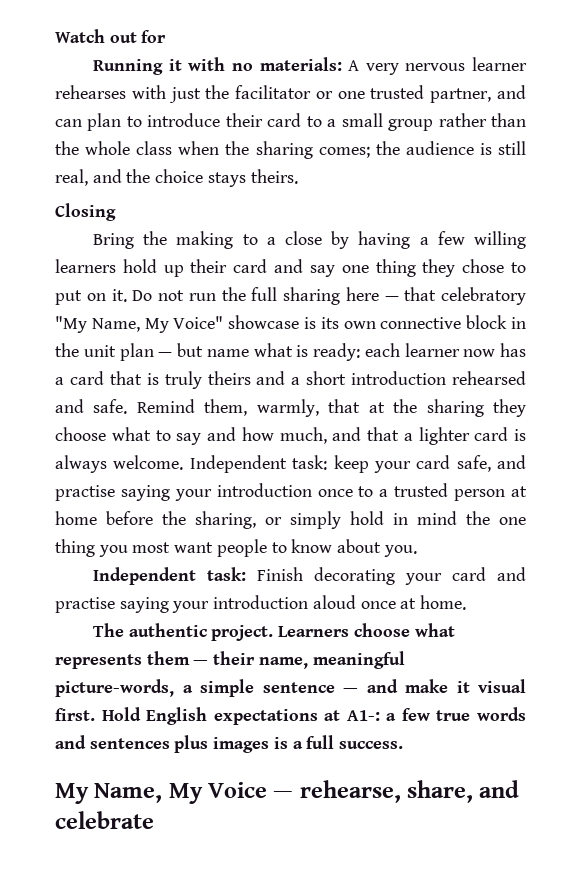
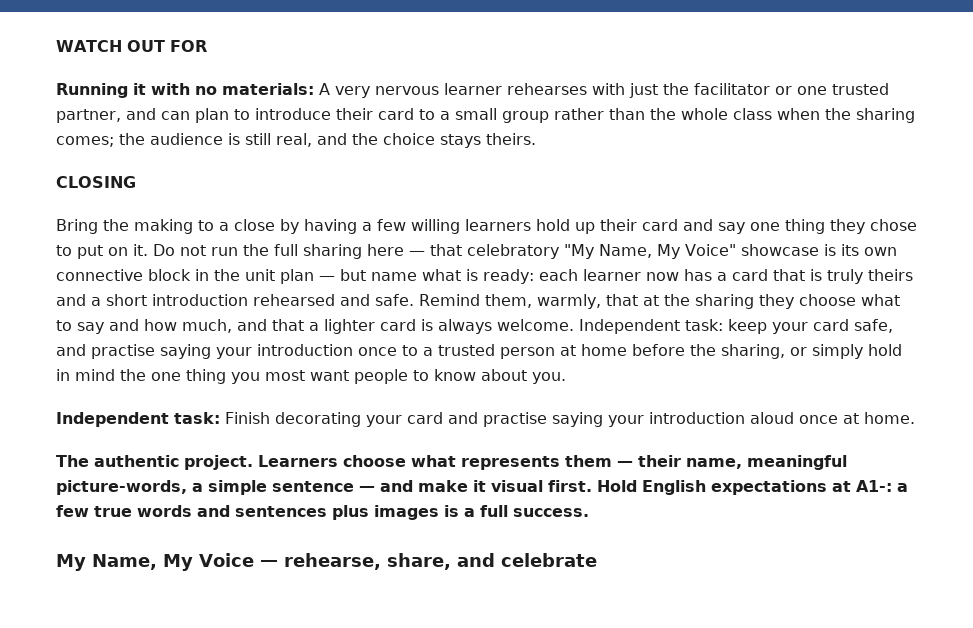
- Watch out for
+ WATCH OUT FOR
- Closing
+ CLOSING

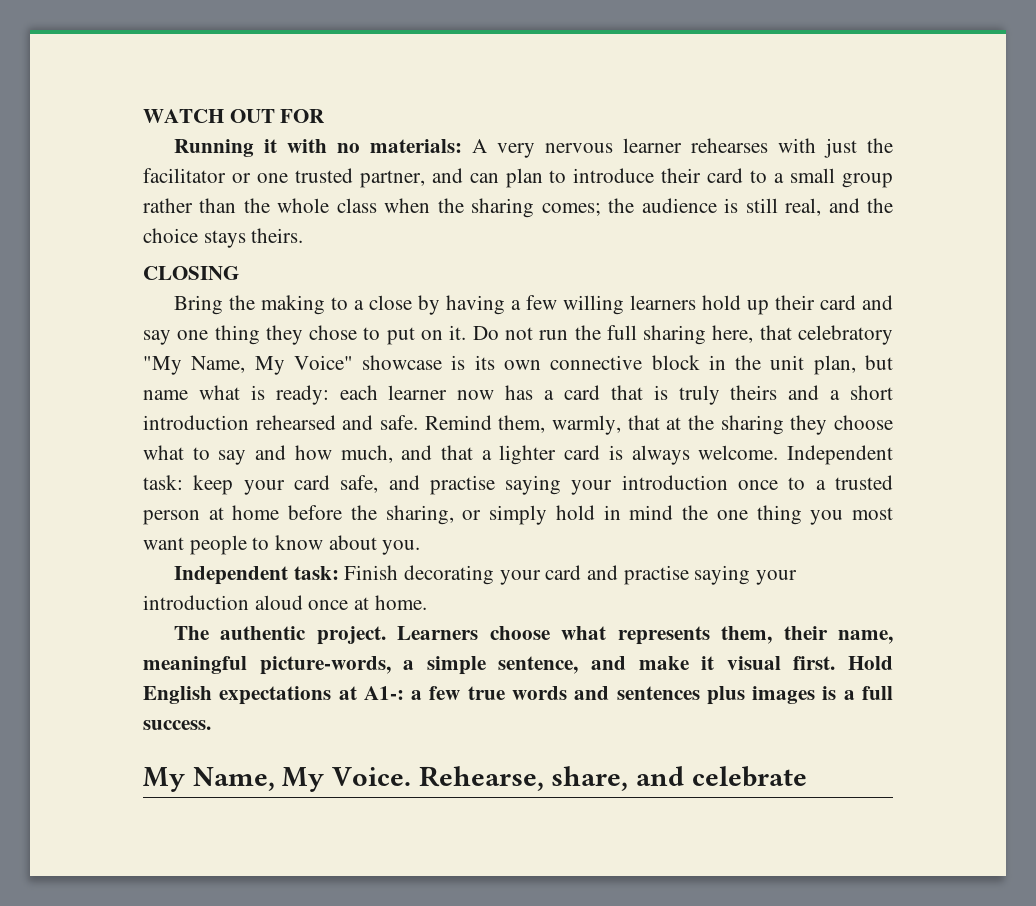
- Do not run the full sharing here — that celebratory "My Name, My Voice" showcase is its own connective block in the unit plan — but name what is ready: each learner now has a card that is truly theirs and a short introduction rehearsed and safe.
+ Do not run the full sharing here, that celebratory "My Name, My Voice" showcase is its own connective block in the unit plan, but name what is ready: each learner now has a card that is truly theirs and a short introduction rehearsed and safe.
- Learners choose what represents them — their name, meaningful picture-words, a simple sentence — and make it visual first.
+ Learners choose what represents them, their name, meaningful picture-words, a simple sentence, and make it visual first.
- My Name, My Voice — rehearse, share, and celebrate
+ My Name, My Voice. Rehearse, share, and celebrate

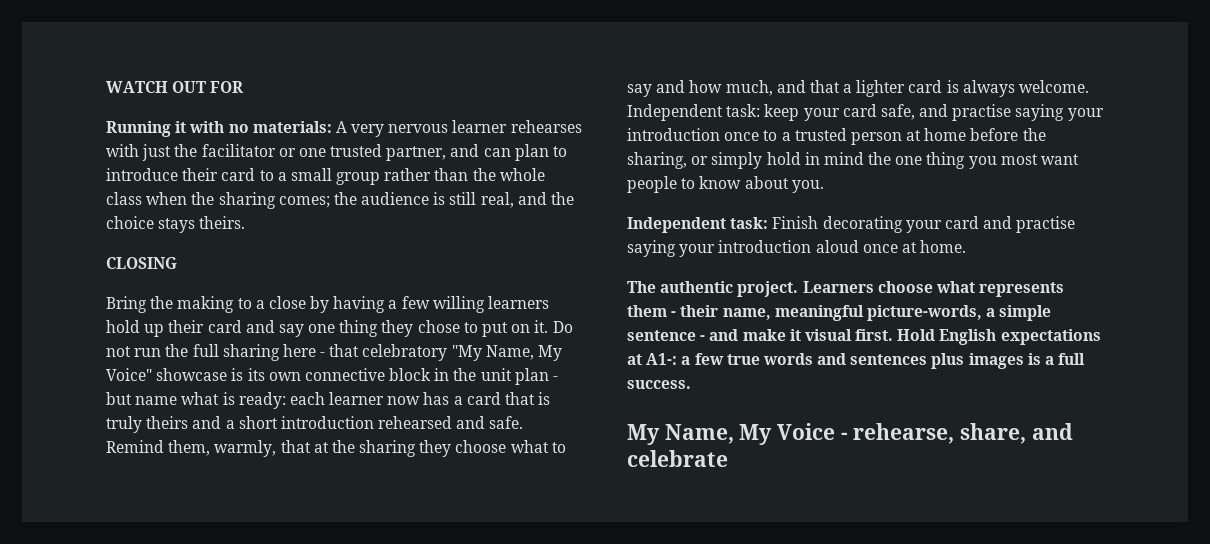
- Do not run the full sharing here, that celebratory "My Name, My Voice" showcase is its own connective block in the unit plan, but name what is ready: each learner now has a card that is truly theirs and a short introduction rehearsed and safe.
+ Do not run the full sharing here - that celebratory "My Name, My Voice" showcase is its own connective block in the unit plan - but name what is ready: each learner now has a card that is truly theirs and a short introduction rehearsed and safe.
- Learners choose what represents them, their name, meaningful picture-words, a simple sentence, and make it visual first.
+ Learners choose what represents them - their name, meaningful picture-words, a simple sentence - and make it visual first.
- My Name, My Voice. Rehearse, share, and celebrate
+ My Name, My Voice - rehearse, share, and celebrate

